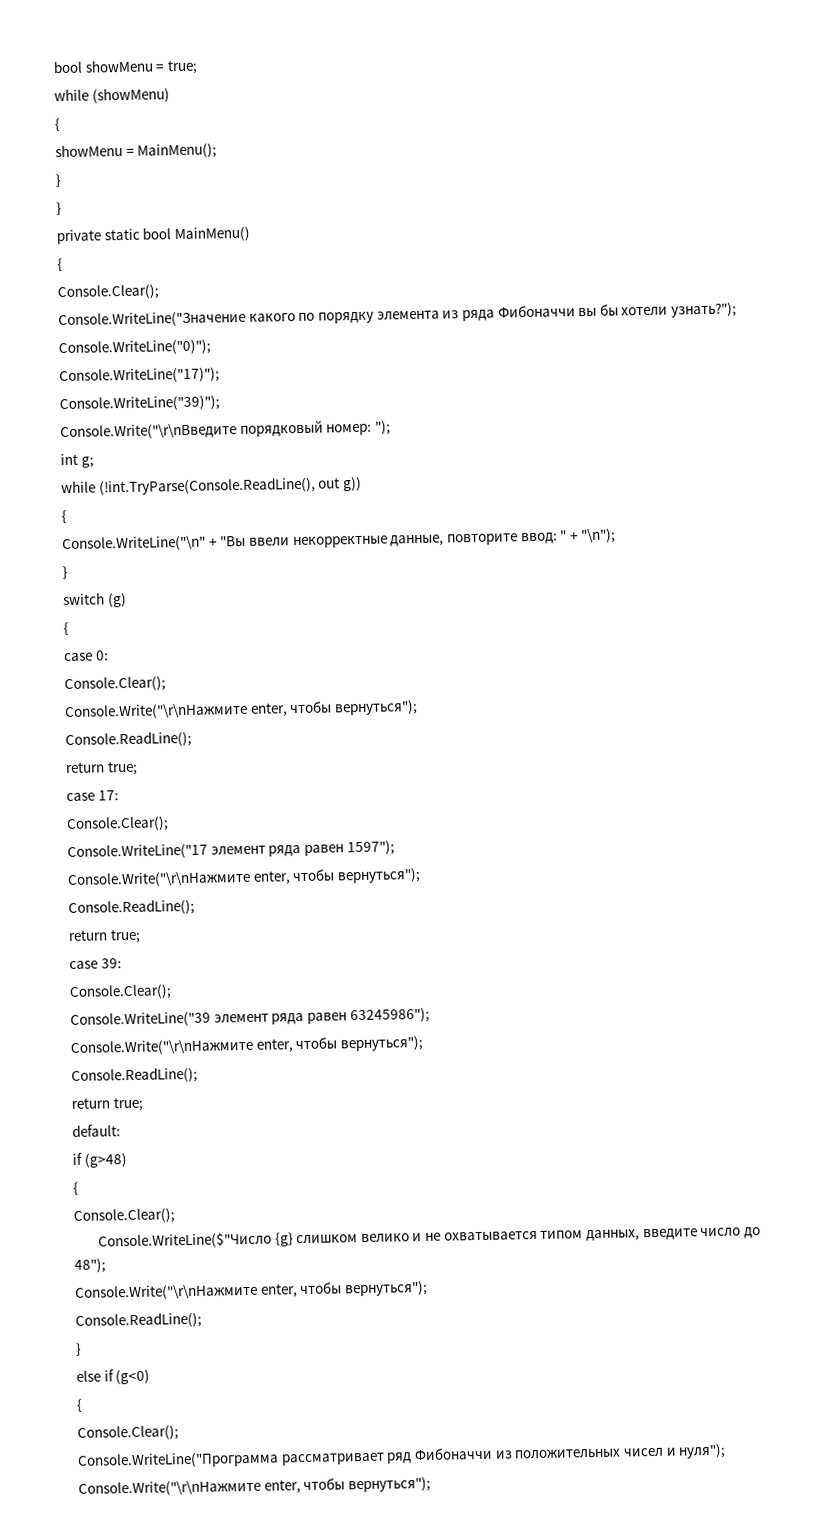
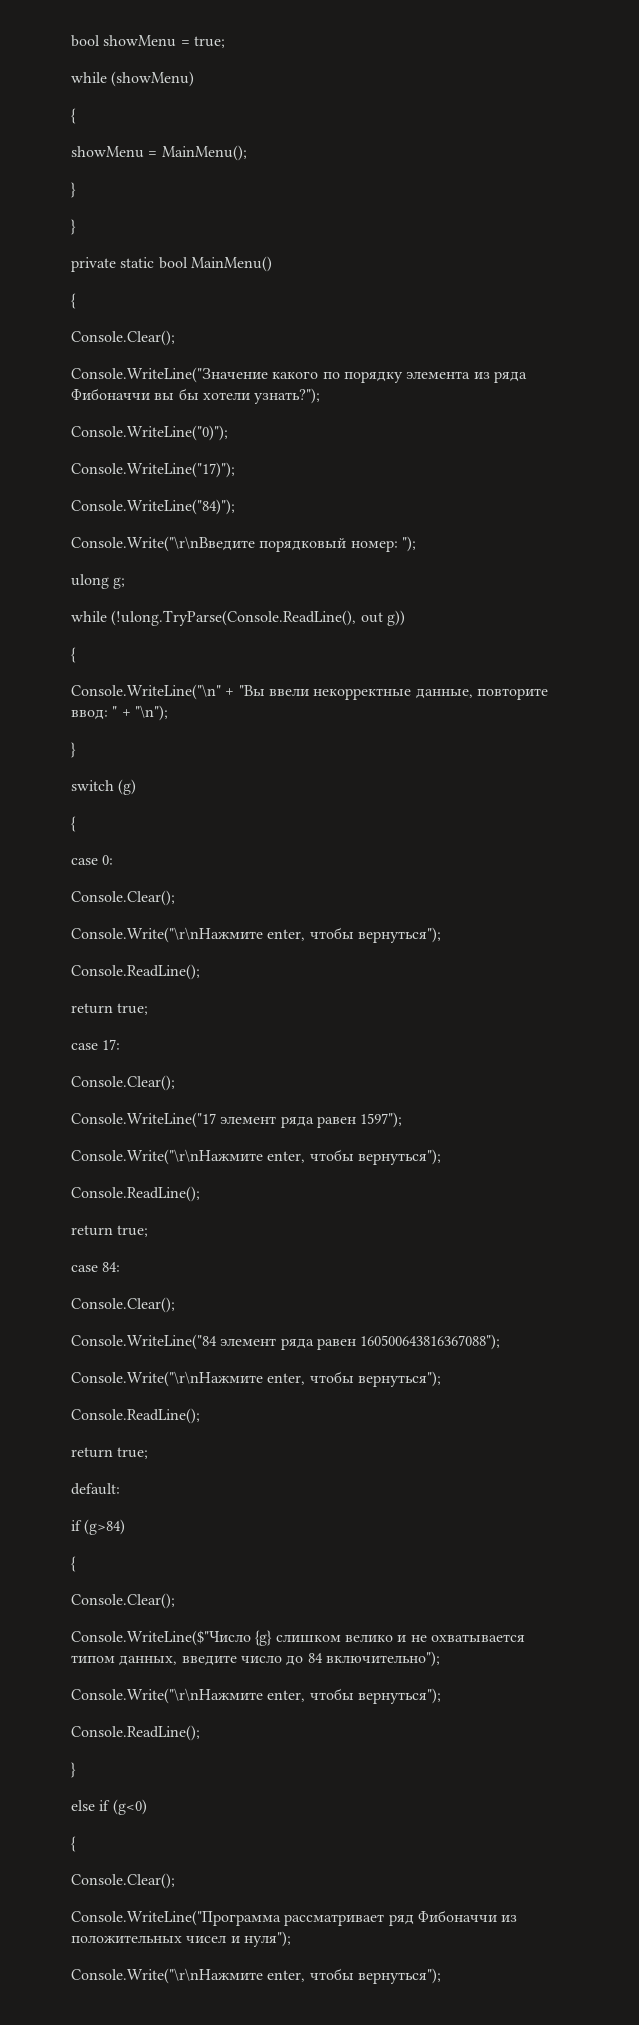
- Console.WriteLine("39)");
+ Console.WriteLine("84)");
- int g;
+ ulong g;
- while (!int.TryParse(Console.ReadLine(), out g))
+ while (!ulong.TryParse(Console.ReadLine(), out g))
- case 39:
+ case 84:
  Console.Clear();
- Console.WriteLine("39 элемент ряда равен 63245986");
+ Console.WriteLine("84 элемент ряда равен 160500643816367088");
- if (g>48)
+ if (g>84)
- Console.WriteLine($"Число {g} слишком велико и не охватывается типом данных, введите число до 48");
+ Console.WriteLine($"Число {g} слишком велико и не охватывается типом данных, введите число до 84 включительно");

